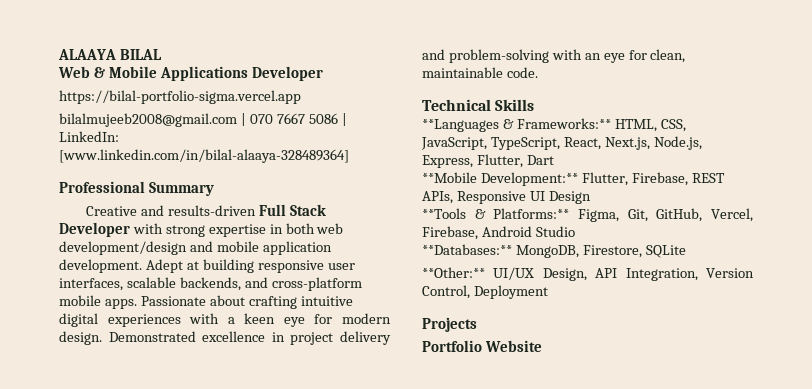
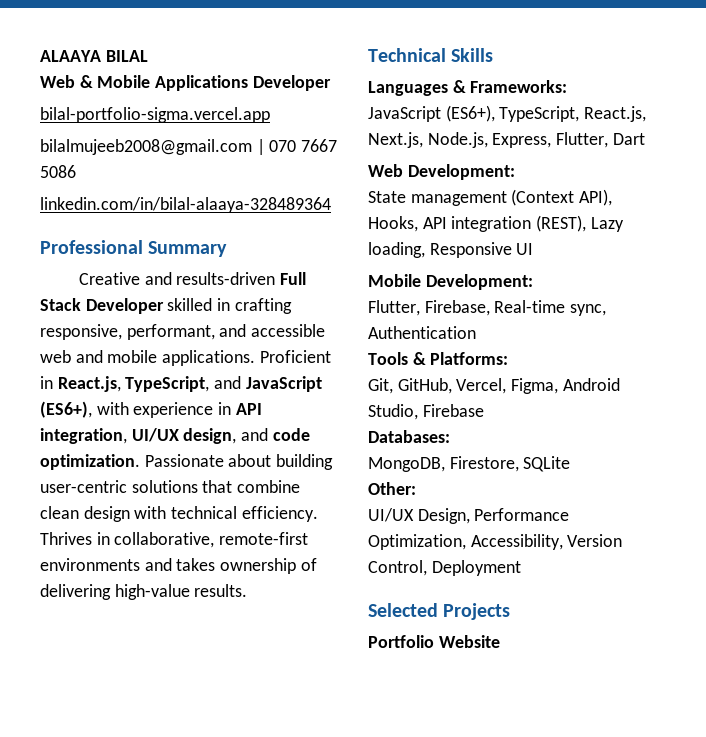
- https://bilal-portfolio-sigma.vercel.app
+ bilal-portfolio-sigma.vercel.app
- bilalmujeeb2008@gmail.com | 070 7667 5086 | LinkedIn: [www.linkedin.com/in/bilal-alaaya-328489364]
+ bilalmujeeb2008@gmail.com | 070 7667 5086
+ linkedin.com/in/bilal-alaaya-328489364
- Creative and results-driven Full Stack Developer with strong expertise in both web development/design and mobile application development. Adept at building responsive user interfaces, scalable backends, and cross-platform mobile apps. Passionate about crafting intuitive digital experiences with a keen eye for modern design. Demonstrated excellence in project delivery and problem-solving with an eye for clean, maintainable code.
+ Creative and results-driven Full Stack Developer skilled in crafting responsive, performant, and accessible web and mobile applications. Proficient in React.js, TypeScript, and JavaScript (ES6+), with experience in API integration, UI/UX design, and code optimization. Passionate about building user-centric solutions that combine clean design with technical efficiency. Thrives in collaborative, remote-first environments and takes ownership of delivering high-value results.
  Technical Skills
- **Languages & Frameworks:** HTML, CSS, JavaScript, TypeScript, React, Next.js, Node.js, Express, Flutter, Dart
+ Languages & Frameworks:
+ JavaScript (ES6+), TypeScript, React.js, Next.js, Node.js, Express, Flutter, Dart
- **Mobile Development:** Flutter, Firebase, REST APIs, Responsive UI Design
- **Tools & Platforms:** Figma, Git, GitHub, Vercel, Firebase, Android Studio
- **Databases:** MongoDB, Firestore, SQLite
+ Web Development:
+ State management (Context API), Hooks, API integration (REST), Lazy loading, Responsive UI
+ Mobile Development:
+ Flutter, Firebase, Real-time sync, Authentication
+ Tools & Platforms:
+ Git, GitHub, Vercel, Figma, Android Studio, Firebase
+ Databases:
+ MongoDB, Firestore, SQLite
- **Other:** UI/UX Design, API Integration, Version Control, Deployment
+ Other:
+ UI/UX Design, Performance Optimization, Accessibility, Version Control, Deployment
- Projects
+ Selected Projects

